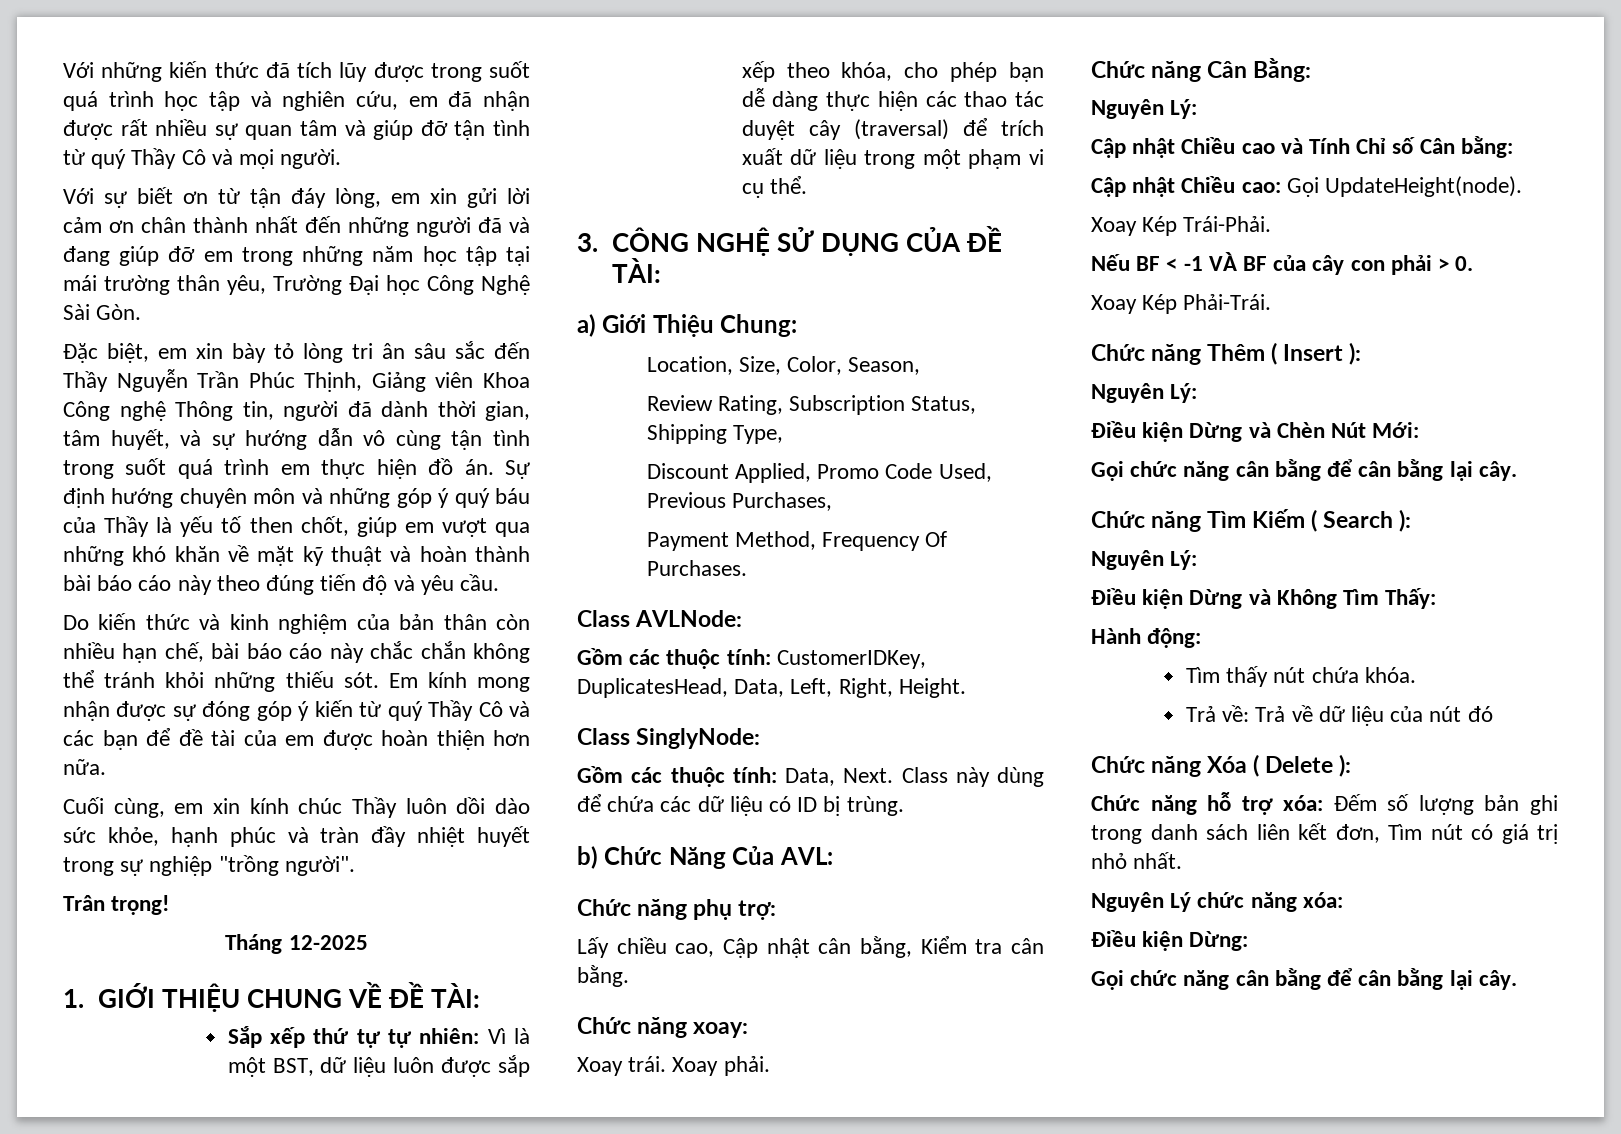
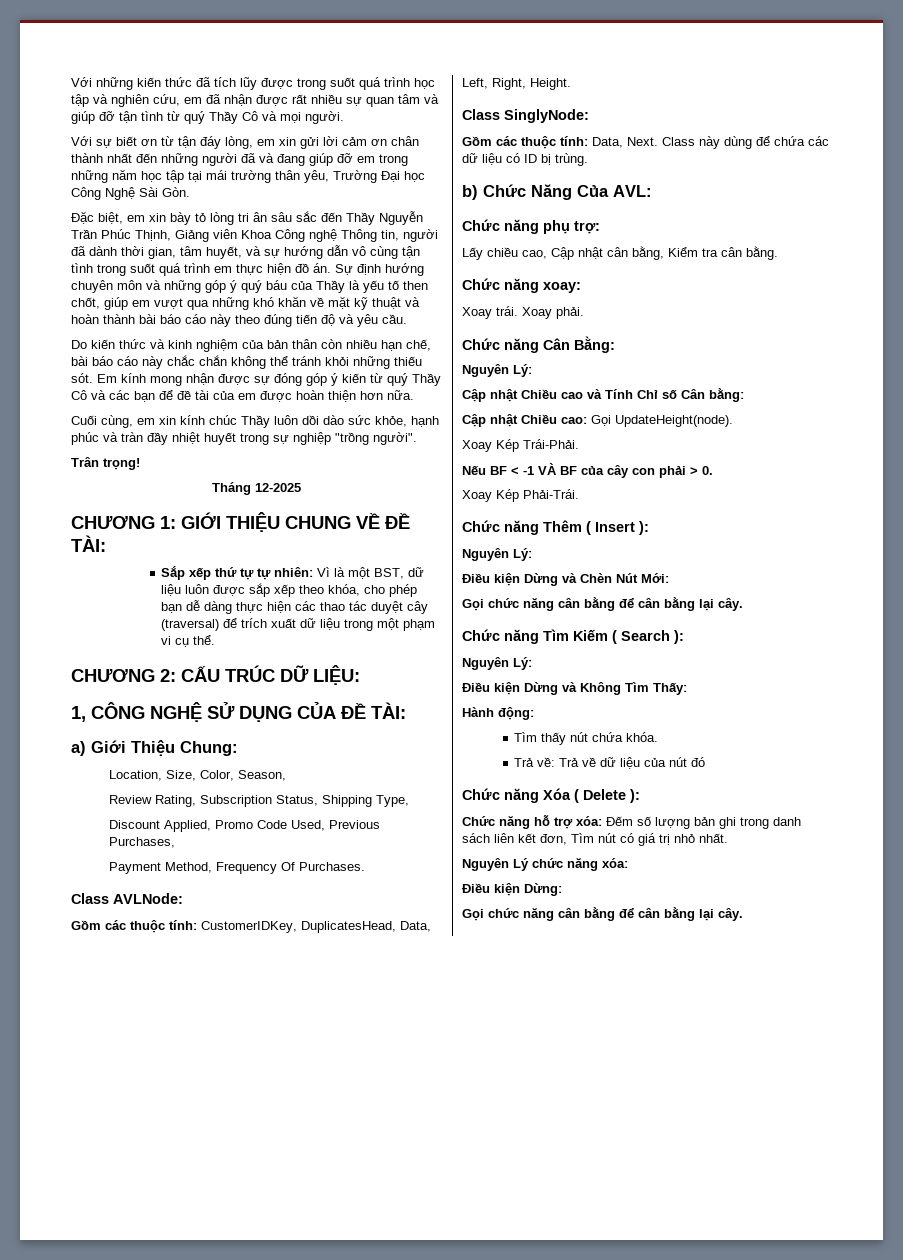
- 1. GIỚI THIỆU CHUNG VỀ ĐỀ TÀI:
+ CHƯƠNG 1: GIỚI THIỆU CHUNG VỀ ĐỀ TÀI:
- 3. CÔNG NGHỆ SỬ DỤNG CỦA ĐỀ TÀI:
+ CHƯƠNG 2: CẤU TRÚC DỮ LIỆU:
+ 1, CÔNG NGHỆ SỬ DỤNG CỦA ĐỀ TÀI:

